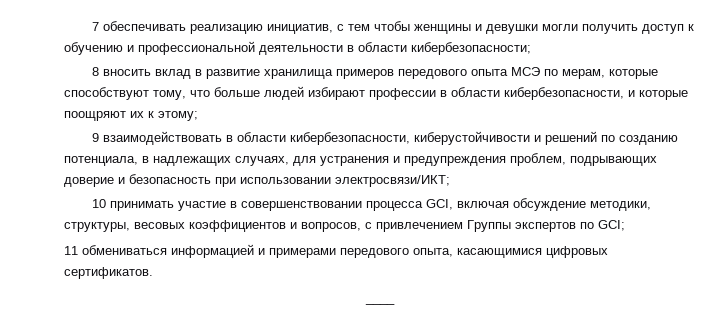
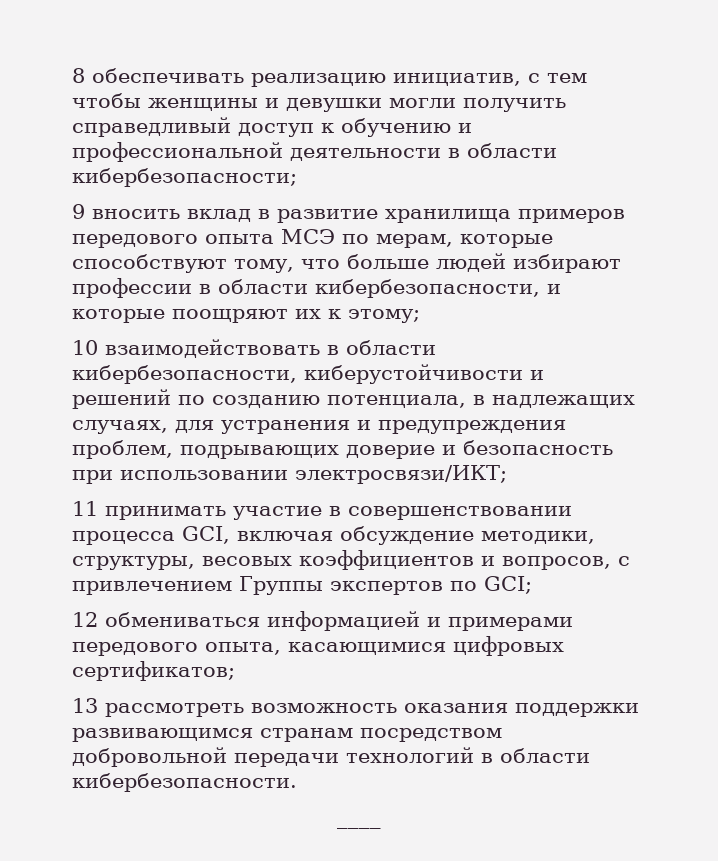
- 7 обеспечивать реализацию инициатив, с тем чтобы женщины и девушки могли получить доступ к обучению и профессиональной деятельности в области кибербезопасности;
+ 8 обеспечивать реализацию инициатив, с тем чтобы женщины и девушки могли получить справедливый доступ к обучению и профессиональной деятельности в области кибербезопасности;
- 8 вносить вклад в развитие хранилища примеров передового опыта МСЭ по мерам, которые способствуют тому, что больше людей избирают профессии в области кибербезопасности, и которые поощряют их к этому;
+ 9 вносить вклад в развитие хранилища примеров передового опыта МСЭ по мерам, которые способствуют тому, что больше людей избирают профессии в области кибербезопасности, и которые поощряют их к этому;
- 9 взаимодействовать в области кибербезопасности, киберустойчивости и решений по созданию потенциала, в надлежащих случаях, для устранения и предупреждения проблем, подрывающих доверие и безопасность при использовании электросвязи/ИКТ;
+ 10 взаимодействовать в области кибербезопасности, киберустойчивости и решений по созданию потенциала, в надлежащих случаях, для устранения и предупреждения проблем, подрывающих доверие и безопасность при использовании электросвязи/ИКТ;
- 10 принимать участие в совершенствовании процесса GCI, включая обсуждение методики, структуры, весовых коэффициентов и вопросов, с привлечением Группы экспертов по GCI;
+ 11 принимать участие в совершенствовании процесса GCI, включая обсуждение методики, структуры, весовых коэффициентов и вопросов, с привлечением Группы экспертов по GCI;
- 11 обмениваться информацией и примерами передового опыта, касающимися цифровых сертификатов.
+ 12 обмениваться информацией и примерами передового опыта, касающимися цифровых сертификатов;
+ 13 рассмотреть возможность оказания поддержки развивающимся странам посредством добровольной передачи технологий в области кибербезопасности.

